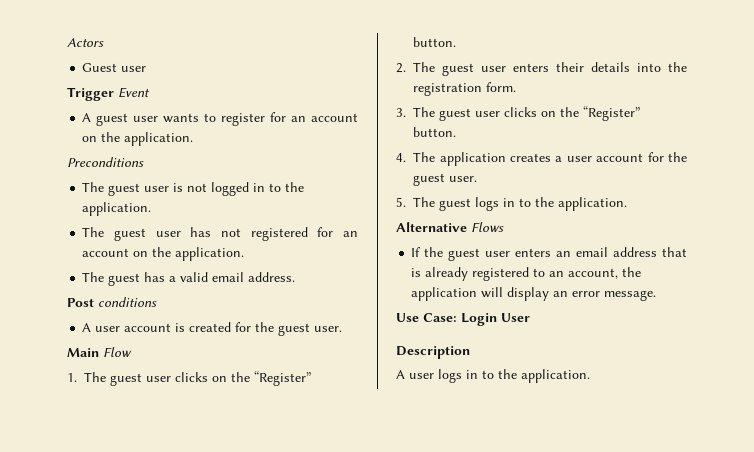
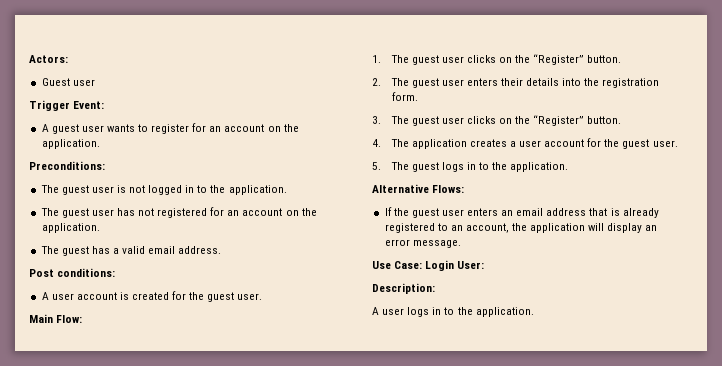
- Actors
+ Actors:
- Trigger Event
+ Trigger Event:
- Preconditions
+ Preconditions:
- Post conditions
+ Post conditions:
- Main Flow
+ Main Flow:
- Alternative Flows
+ Alternative Flows:
- Use Case: Login User
- Description
+ Use Case: Login User:
+ Description:

